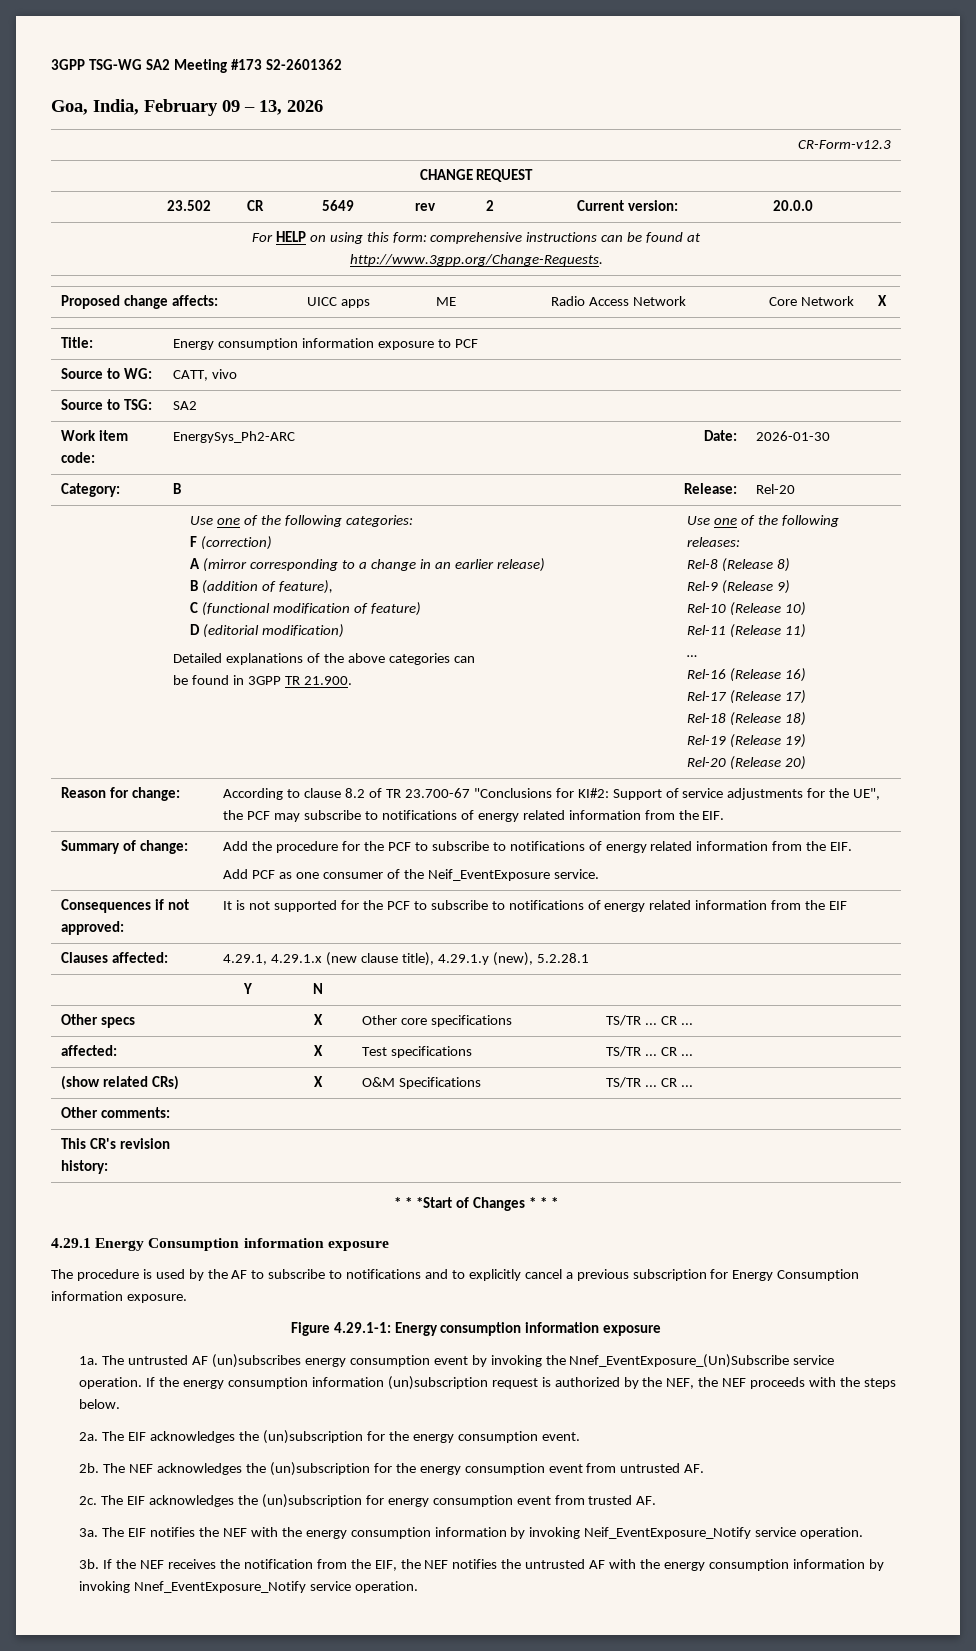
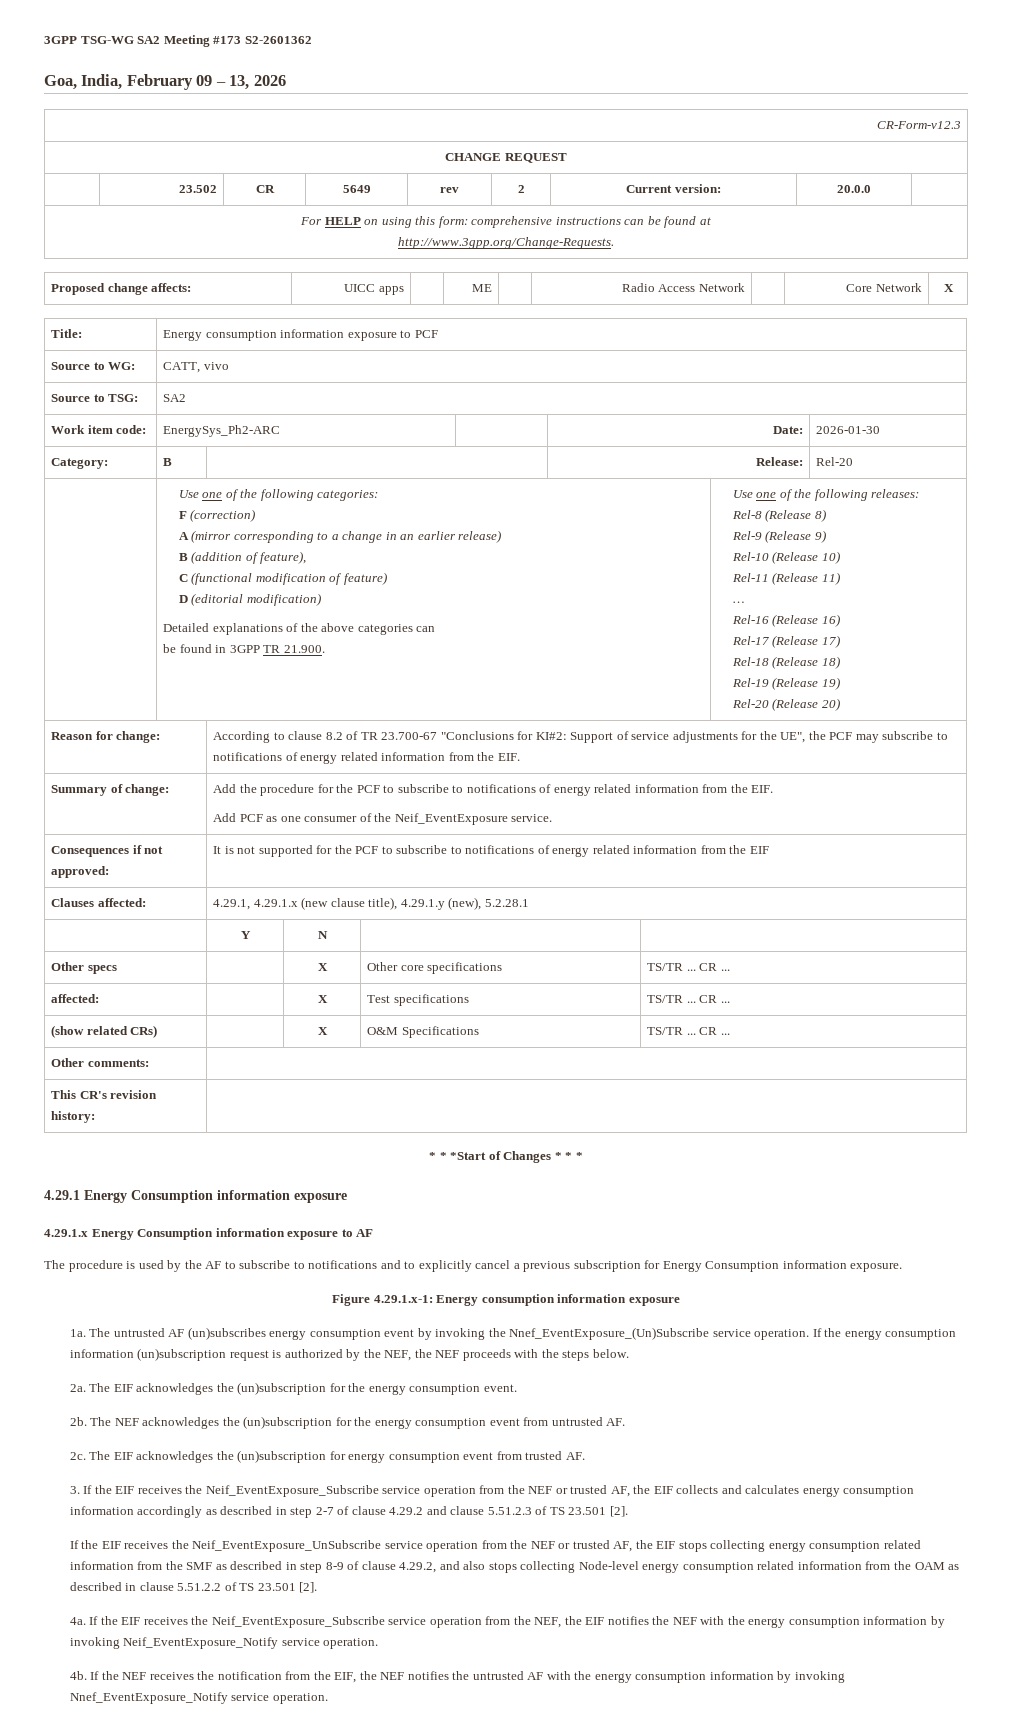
+ 4.29.1.x Energy Consumption information exposure to AF
- Figure 4.29.1-1: Energy consumption information exposure
+ Figure 4.29.1.x-1: Energy consumption information exposure
- 3a. The EIF notifies the NEF with the energy consumption information by invoking Neif_EventExposure_Notify service operation.
+ 3. If the EIF receives the Neif_EventExposure_Subscribe service operation from the NEF or trusted AF, the EIF collects and calculates energy consumption information accordingly as described in step 2-7 of clause 4.29.2 and clause 5.51.2.3 of TS 23.501 [2].
+ If the EIF receives the Neif_EventExposure_UnSubscribe service operation from the NEF or trusted AF, the EIF stops collecting energy consumption related information from the SMF as described in step 8-9 of clause 4.29.2, and also stops collecting Node-level energy consumption related information from the OAM as described in clause 5.51.2.2 of TS 23.501 [2].
+ 4a. If the EIF receives the Neif_EventExposure_Subscribe service operation from the NEF, the EIF notifies the NEF with the energy consumption information by invoking Neif_EventExposure_Notify service operation.
- 3b.
+ 4b.

